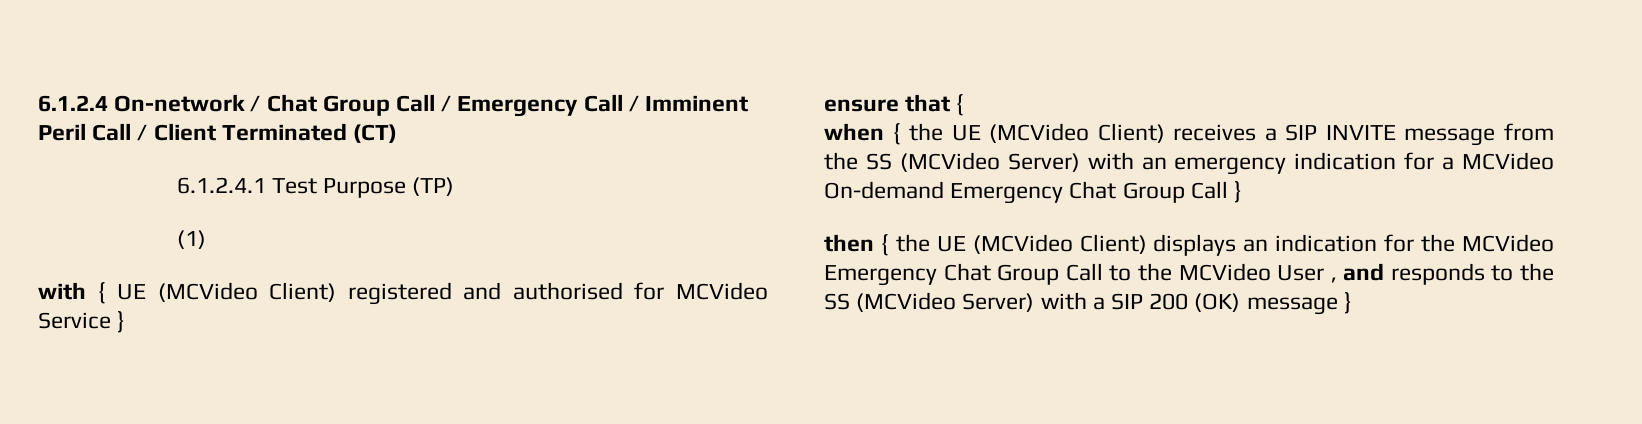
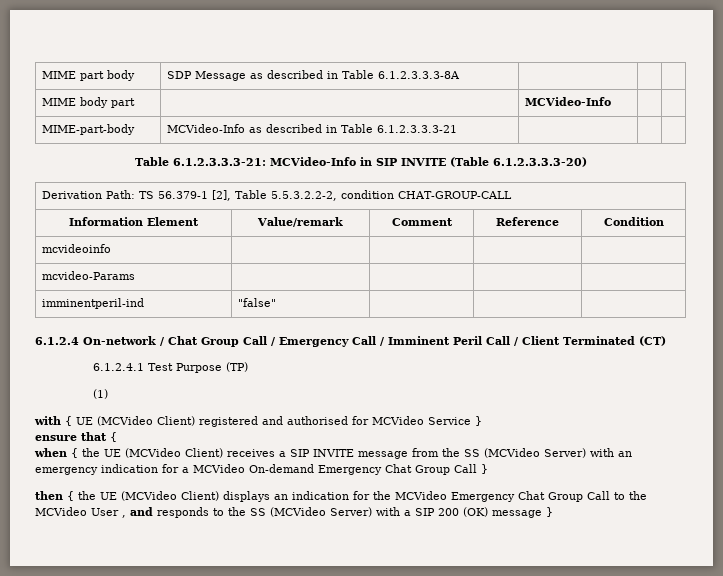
+ MIME part body | SDP Message as described in Table 6.1.2.3.3.3-8A | | |
+ MIME body part | | MCVideo-Info | |
+ MIME-part-body | MCVideo-Info as described in Table 6.1.2.3.3.3-21 | | |
+ Table 6.1.2.3.3.3-21: MCVideo-Info in SIP INVITE (Table 6.1.2.3.3.3-20)
+ Derivation Path: TS 56.379-1 [2], Table 5.5.3.2.2-2, condition CHAT-GROUP-CALL
+ Information Element | Value/remark | Comment | Reference | Condition
+ mcvideoinfo | | | |
+ mcvideo-Params | | | |
+ imminentperil-ind | "false" | | |

